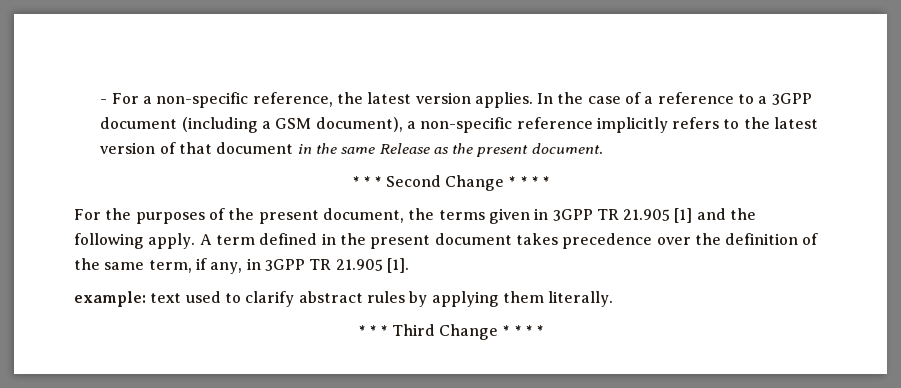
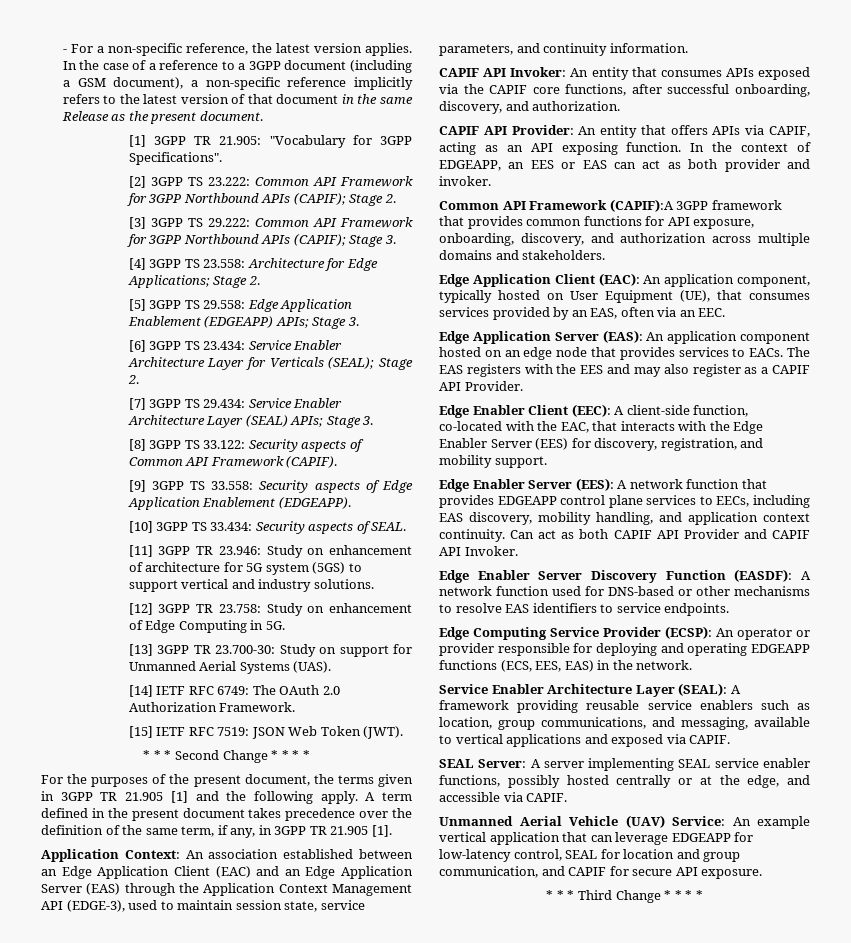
+ [1] 3GPP TR 21.905: "Vocabulary for 3GPP Specifications".
+ [2] 3GPP TS 23.222: Common API Framework for 3GPP Northbound APIs (CAPIF); Stage 2.
+ [3] 3GPP TS 29.222: Common API Framework for 3GPP Northbound APIs (CAPIF); Stage 3.
+ [4] 3GPP TS 23.558: Architecture for Edge Applications; Stage 2.
+ [5] 3GPP TS 29.558: Edge Application Enablement (EDGEAPP) APIs; Stage 3.
+ [6] 3GPP TS 23.434: Service Enabler Architecture Layer for Verticals (SEAL); Stage 2.
+ [7] 3GPP TS 29.434: Service Enabler Architecture Layer (SEAL) APIs; Stage 3.
+ [8] 3GPP TS 33.122: Security aspects of Common API Framework (CAPIF).
+ [9] 3GPP TS 33.558: Security aspects of Edge Application Enablement (EDGEAPP).
+ [10] 3GPP TS 33.434: Security aspects of SEAL.
+ [11] 3GPP TR 23.946: Study on enhancement of architecture for 5G system (5GS) to support vertical and industry solutions.
+ [12] 3GPP TR 23.758: Study on enhancement of Edge Computing in 5G.
+ [13] 3GPP TR 23.700-30: Study on support for Unmanned Aerial Systems (UAS).
+ [14] IETF RFC 6749: The OAuth 2.0 Authorization Framework.
+ [15] IETF RFC 7519: JSON Web Token (JWT).
- example: text used to clarify abstract rules by applying them literally.
+ Application Context: An association established between an Edge Application Client (EAC) and an Edge Application Server (EAS) through the Application Context Management API (EDGE-3), used to maintain session state, service parameters, and continuity information.
+ CAPIF API Invoker: An entity that consumes APIs exposed via the CAPIF core functions, after successful onboarding, discovery, and authorization.
+ CAPIF API Provider: An entity that offers APIs via CAPIF, acting as an API exposing function. In the context of EDGEAPP, an EES or EAS can act as both provider and invoker.
+ Common API Framework (CAPIF):A 3GPP framework that provides common functions for API exposure, onboarding, discovery, and authorization across multiple domains and stakeholders.
+ Edge Application Client (EAC): An application component, typically hosted on User Equipment (UE), that consumes services provided by an EAS, often via an EEC.
+ Edge Application Server (EAS): An application component hosted on an edge node that provides services to EACs. The EAS registers with the EES and may also register as a CAPIF API Provider.
+ Edge Enabler Client (EEC): A client-side function, co-located with the EAC, that interacts with the Edge Enabler Server (EES) for discovery, registration, and mobility support.
+ Edge Enabler Server (EES): A network function that provides EDGEAPP control plane services to EECs, including EAS discovery, mobility handling, and application context continuity. Can act as both CAPIF API Provider and CAPIF API Invoker.
+ Edge Enabler Server Discovery Function (EASDF): A network function used for DNS-based or other mechanisms to resolve EAS identifiers to service endpoints.
+ Edge Computing Service Provider (ECSP): An operator or provider responsible for deploying and operating EDGEAPP functions (ECS, EES, EAS) in the network.
+ Service Enabler Architecture Layer (SEAL): A framework providing reusable service enablers such as location, group communications, and messaging, available to vertical applications and exposed via CAPIF.
+ SEAL Server: A server implementing SEAL service enabler functions, possibly hosted centrally or at the edge, and accessible via CAPIF.
+ Unmanned Aerial Vehicle (UAV) Service: An example vertical application that can leverage EDGEAPP for low-latency control, SEAL for location and group communication, and CAPIF for secure API exposure.

